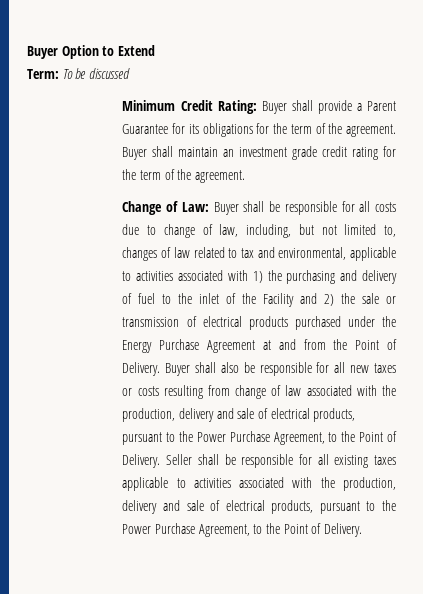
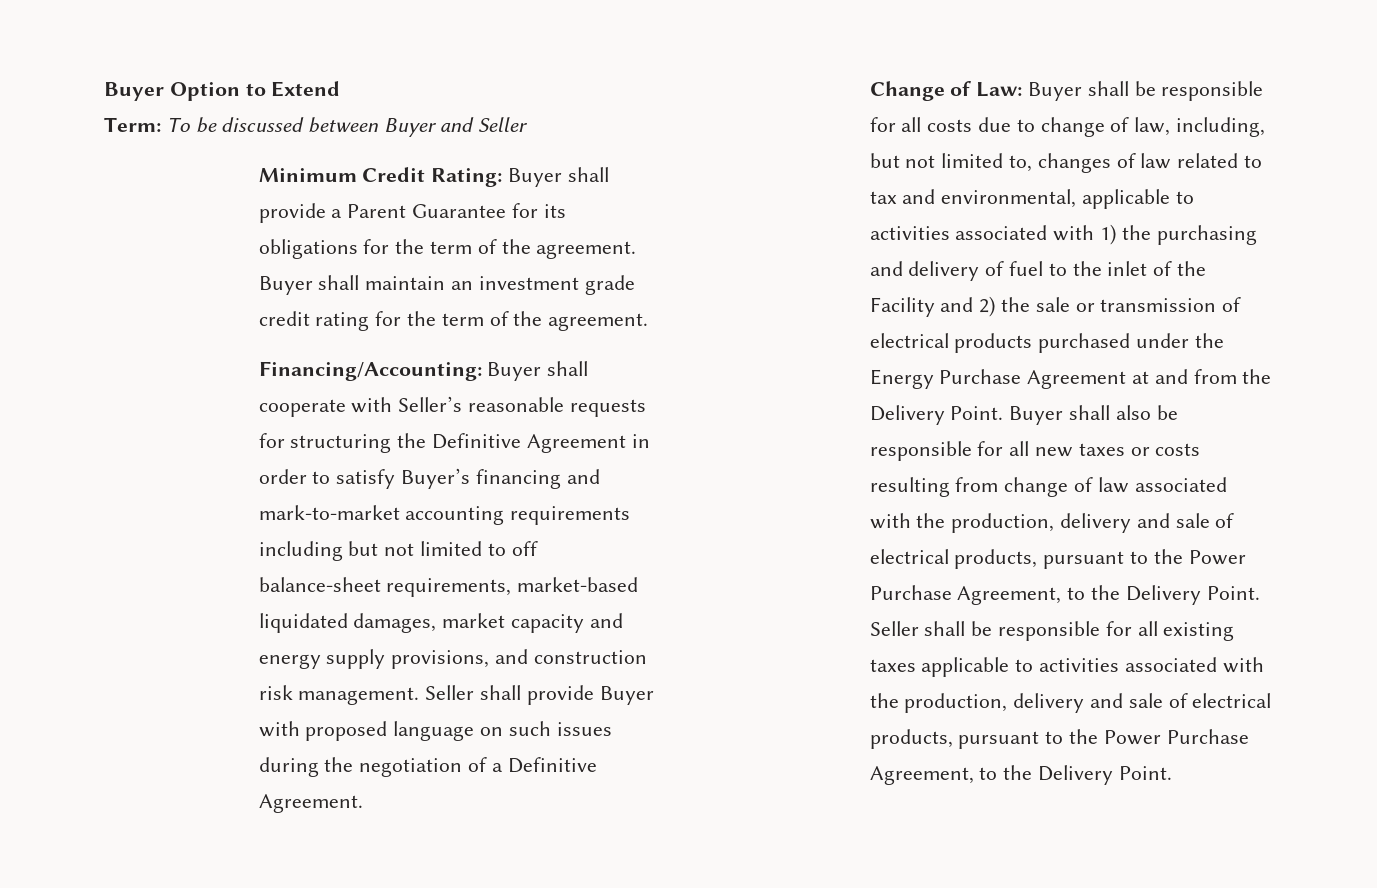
- Term: To be discussed
+ Term: To be discussed between Buyer and Seller
+ Financing/Accounting: Buyer shall cooperate with Seller’s reasonable requests for structuring the Definitive Agreement in order to satisfy Buyer’s financing and mark-to-market accounting requirements including but not limited to off balance-sheet requirements, market-based liquidated damages, market capacity and energy supply provisions, and construction risk management. Seller shall provide Buyer with proposed language on such issues during the negotiation of a Definitive Agreement.
- Buyer shall be responsible for all costs due to change of law, including, but not limited to, changes of law related to tax and environmental, applicable to activities associated with 1) the purchasing and delivery of fuel to the inlet of the Facility and 2) the sale or transmission of electrical products purchased under the Energy Purchase Agreement at and from the Point of Delivery.
+ Buyer shall be responsible for all costs due to change of law, including, but not limited to, changes of law related to tax and environmental, applicable to activities associated with 1) the purchasing and delivery of fuel to the inlet of the Facility and 2) the sale or transmission of electrical products purchased under the Energy Purchase Agreement at and from the Delivery Point.
- Buyer shall also be responsible for all new taxes or costs resulting from change of law associated with the production, delivery and sale of electrical products, pursuant to the Power Purchase Agreement, to the Point of Delivery.
+ Buyer shall also be responsible for all new taxes or costs resulting from change of law associated with the production, delivery and sale of electrical products, pursuant to the Power Purchase Agreement, to the Delivery Point.
- Seller shall be responsible for all existing taxes applicable to activities associated with the production, delivery and sale of electrical products, pursuant to the Power Purchase Agreement, to the Point of Delivery.
+ Seller shall be responsible for all existing taxes applicable to activities associated with the production, delivery and sale of electrical products, pursuant to the Power Purchase Agreement, to the Delivery Point.

